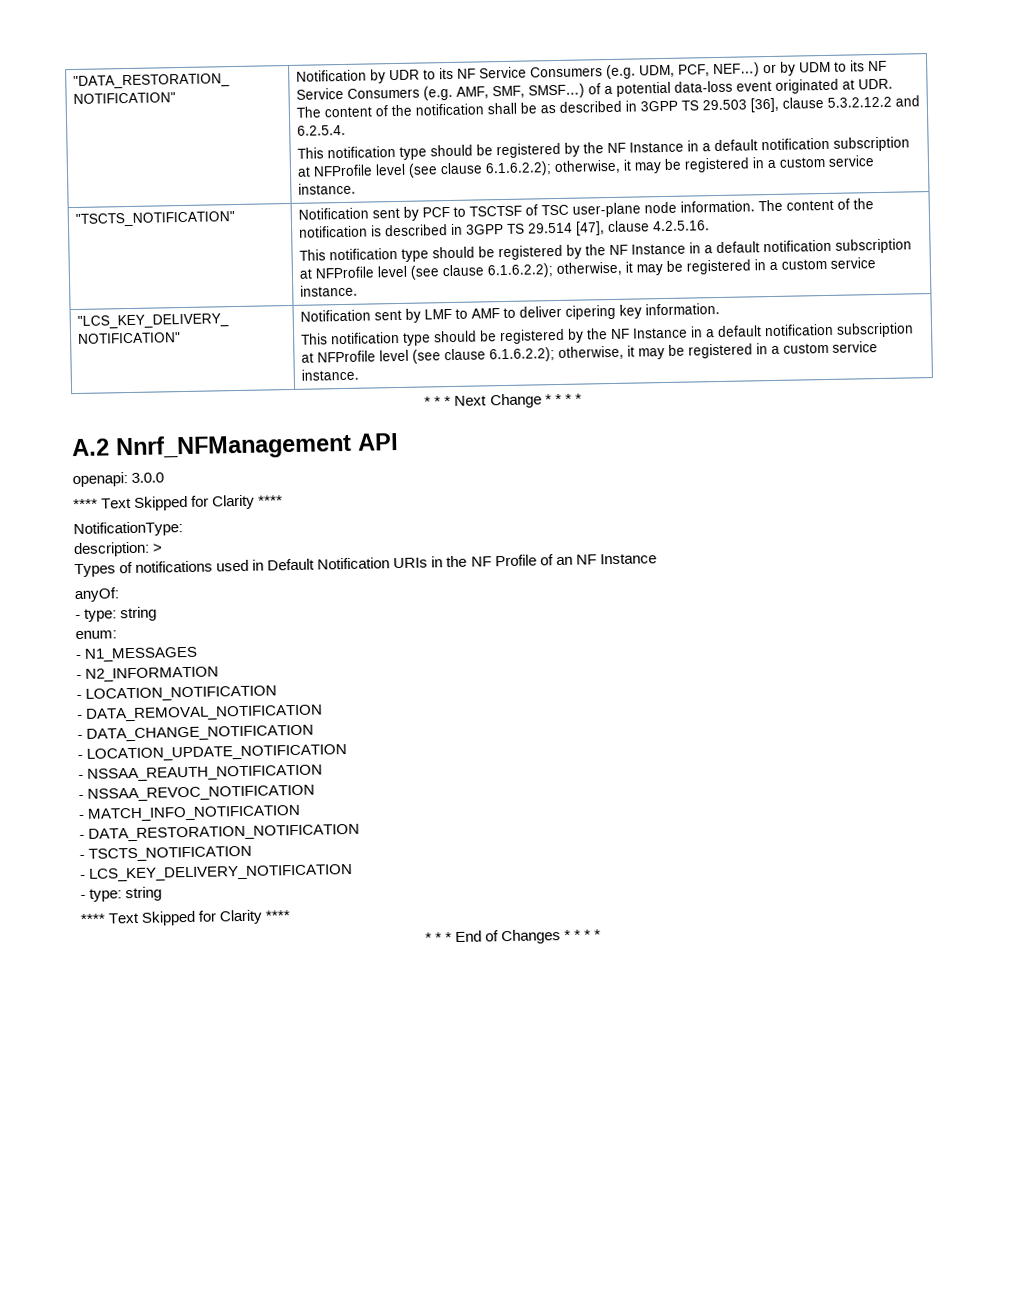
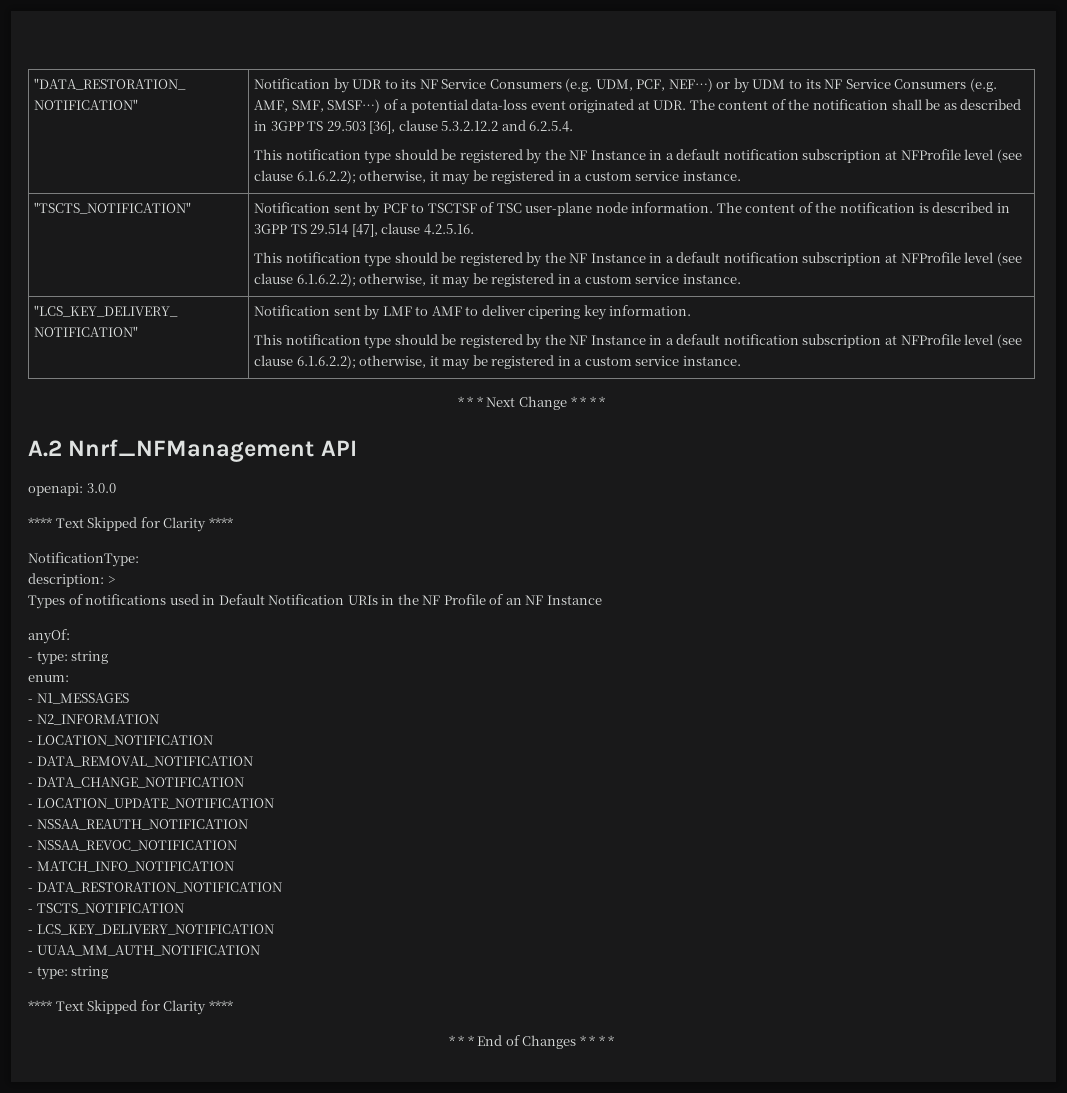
+ - UUAA_MM_AUTH_NOTIFICATION

